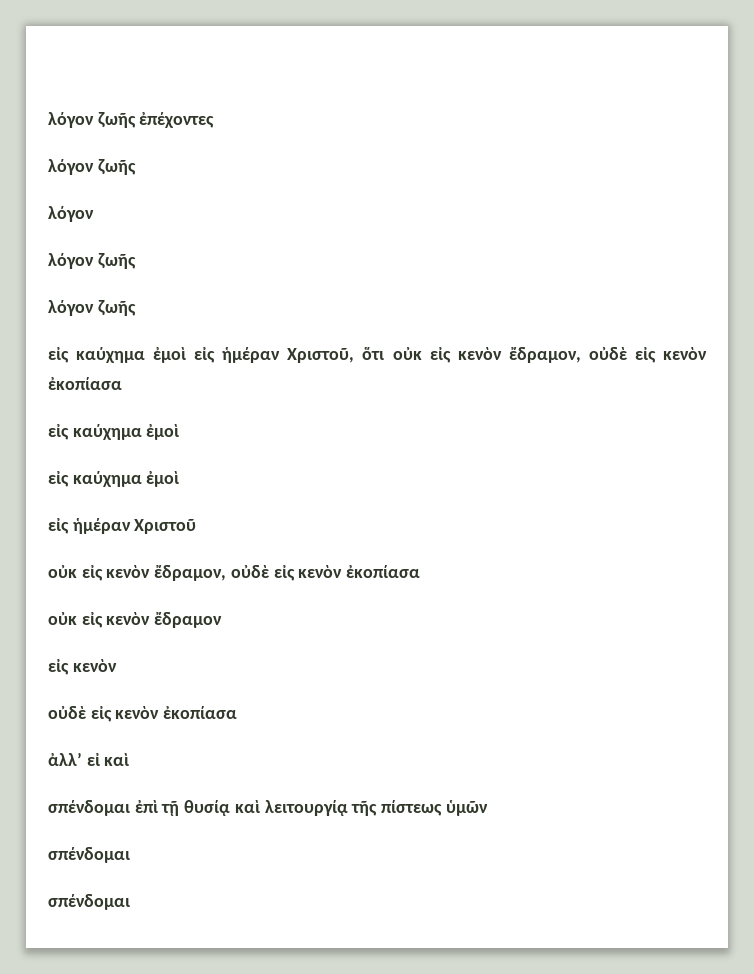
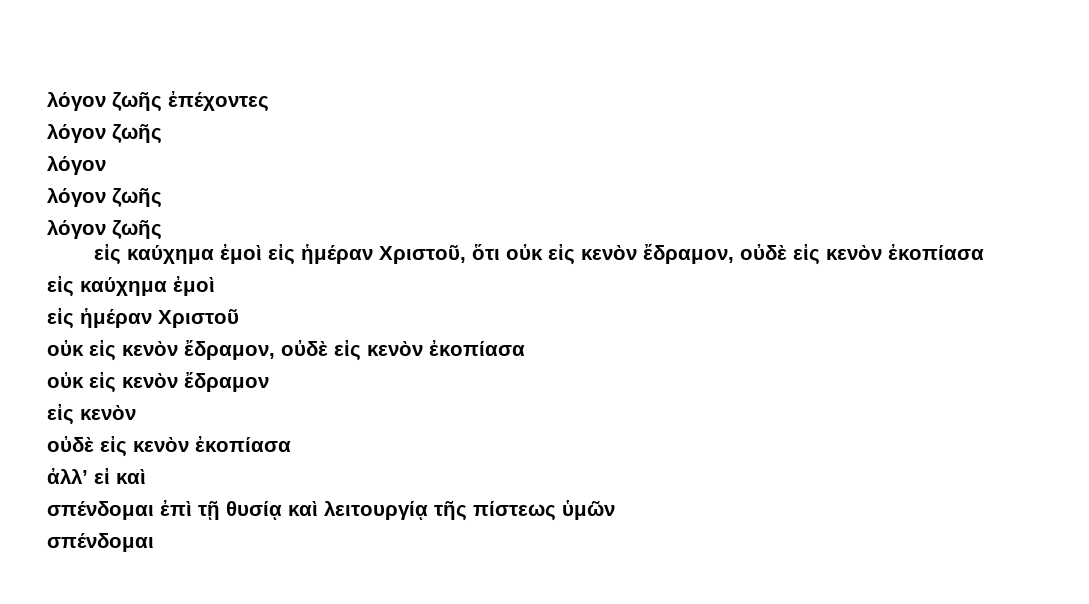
  εἰς καύχημα ἐμοὶ εἰς ἡμέραν Χριστοῦ, ὅτι οὐκ εἰς κενὸν ἔδραμον, οὐδὲ εἰς κενὸν ἐκοπίασα
- εἰς καύχημα ἐμοὶ
  σπένδομαι ἐπὶ τῇ θυσίᾳ καὶ λειτουργίᾳ τῆς πίστεως ὑμῶν
- σπένδομαι

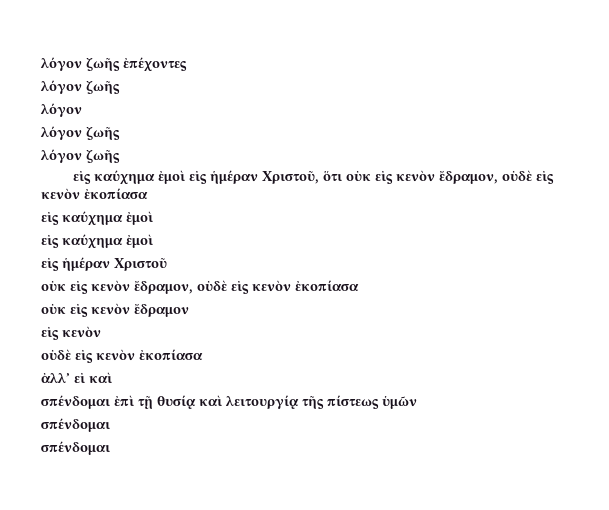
  εἰς καύχημα ἐμοὶ εἰς ἡμέραν Χριστοῦ, ὅτι οὐκ εἰς κενὸν ἔδραμον, οὐδὲ εἰς κενὸν ἐκοπίασα
+ εἰς καύχημα ἐμοὶ
  σπένδομαι ἐπὶ τῇ θυσίᾳ καὶ λειτουργίᾳ τῆς πίστεως ὑμῶν
+ σπένδομαι

